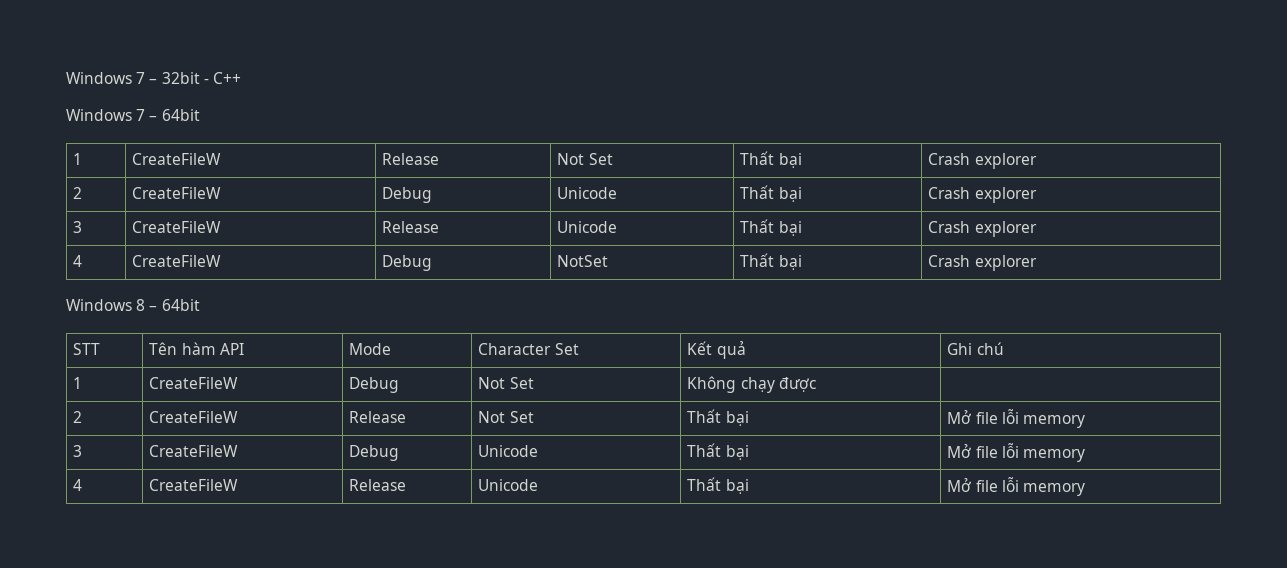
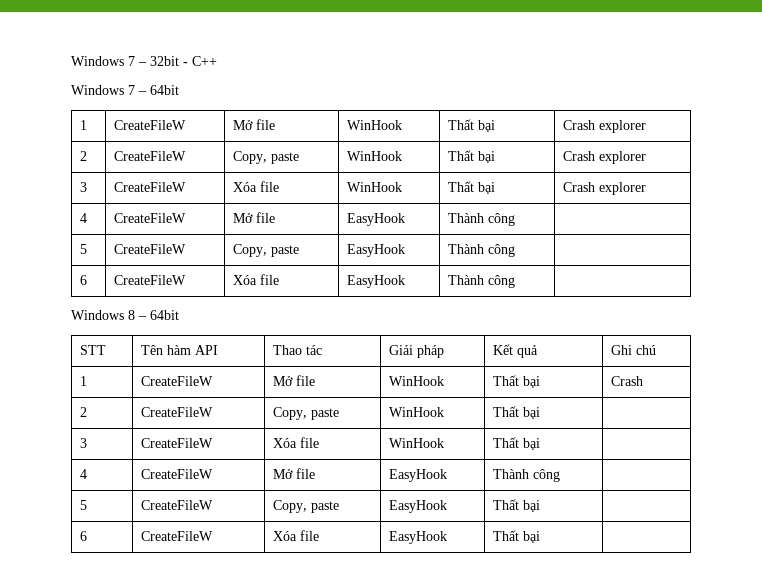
- 1 | CreateFileW | Release | Not Set | Thất bại | Crash explorer
+ 1 | CreateFileW | Mở file | WinHook | Thất bại | Crash explorer
- 2 | CreateFileW | Debug | Unicode | Thất bại | Crash explorer
+ 2 | CreateFileW | Copy, paste | WinHook | Thất bại | Crash explorer
- 3 | CreateFileW | Release | Unicode | Thất bại | Crash explorer
- 4 | CreateFileW | Debug | NotSet | Thất bại | Crash explorer
+ 3 | CreateFileW | Xóa file | WinHook | Thất bại | Crash explorer
+ 4 | CreateFileW | Mở file | EasyHook | Thành công |
+ 5 | CreateFileW | Copy, paste | EasyHook | Thành công |
+ 6 | CreateFileW | Xóa file | EasyHook | Thành công |
- STT | Tên hàm API | Mode | Character Set | Kết quả | Ghi chú
- 1 | CreateFileW | Debug | Not Set | Không chạy được |
- 2 | CreateFileW | Release | Not Set | Thất bại | Mở file lỗi memory
- 3 | CreateFileW | Debug | Unicode | Thất bại | Mở file lỗi memory
- 4 | CreateFileW | Release | Unicode | Thất bại | Mở file lỗi memory
+ STT | Tên hàm API | Thao tác | Giải pháp | Kết quả | Ghi chú
+ 1 | CreateFileW | Mở file | WinHook | Thất bại | Crash
+ 2 | CreateFileW | Copy, paste | WinHook | Thất bại |
+ 3 | CreateFileW | Xóa file | WinHook | Thất bại |
+ 4 | CreateFileW | Mở file | EasyHook | Thành công |
+ 5 | CreateFileW | Copy, paste | EasyHook | Thất bại |
+ 6 | CreateFileW | Xóa file | EasyHook | Thất bại |

